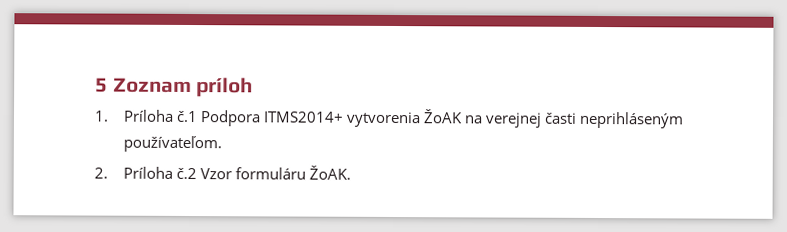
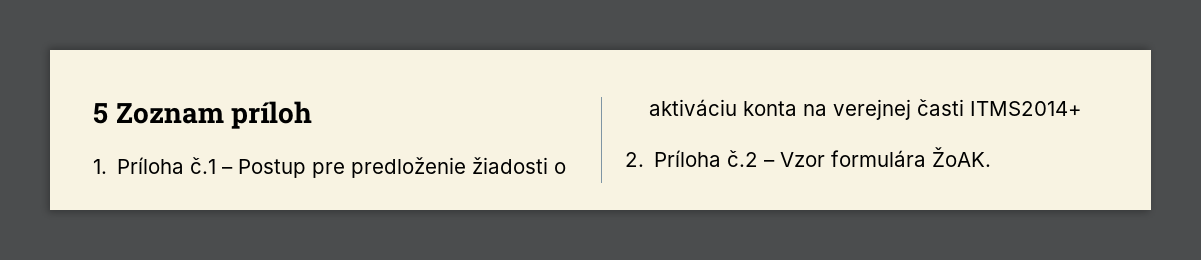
- 1. Príloha č.1 Podpora ITMS2014+ vytvorenia ŽoAK na verejnej časti neprihláseným používateľom.
+ 1. Príloha č.1 – Postup pre predloženie žiadosti o aktiváciu konta na verejnej časti ITMS2014+
- 2. Príloha č.2 Vzor formuláru ŽoAK.
+ 2. Príloha č.2 – Vzor formulára ŽoAK.

